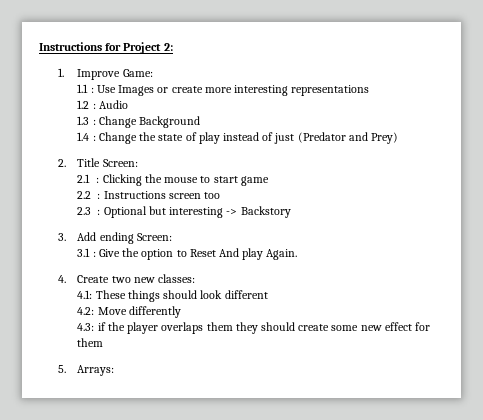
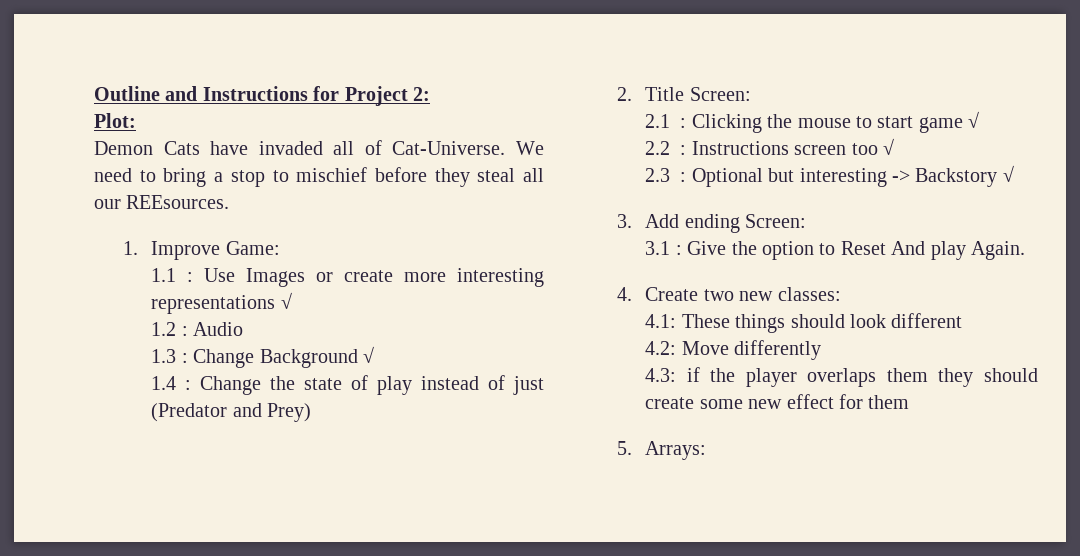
- Instructions for Project 2:
+ Outline and Instructions for Project 2:
+ Plot:
+ Demon Cats have invaded all of Cat-Universe. We need to bring a stop to mischief before they steal all our REEsources.
- 1.1 : Use Images or create more interesting representations
+ 1.1 : Use Images or create more interesting representations √
- 1.3 : Change Background
+ 1.3 : Change Background √
- 2.1 : Clicking the mouse to start game
+ 2.1 : Clicking the mouse to start game √
- 2.2 : Instructions screen too
+ 2.2 : Instructions screen too √
- 2.3 : Optional but interesting -> Backstory
+ 2.3 : Optional but interesting -> Backstory √

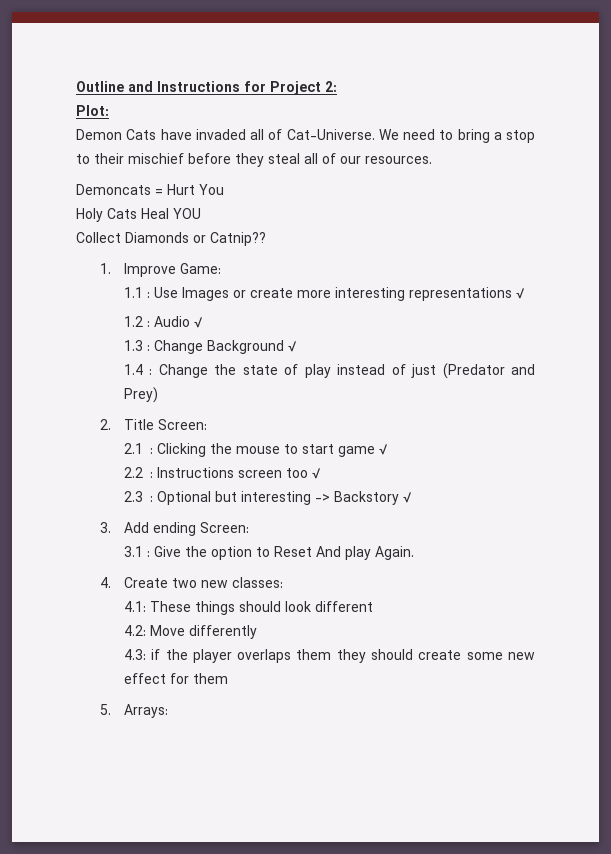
- We need to bring a stop to mischief before they steal all our REEsources.
+ We need to bring a stop to their mischief before they steal all of our resources.
+ Demoncats = Hurt You
+ Holy Cats Heal YOU
+ Collect Diamonds or Catnip??
- 1.2 : Audio
+ 1.2 : Audio √

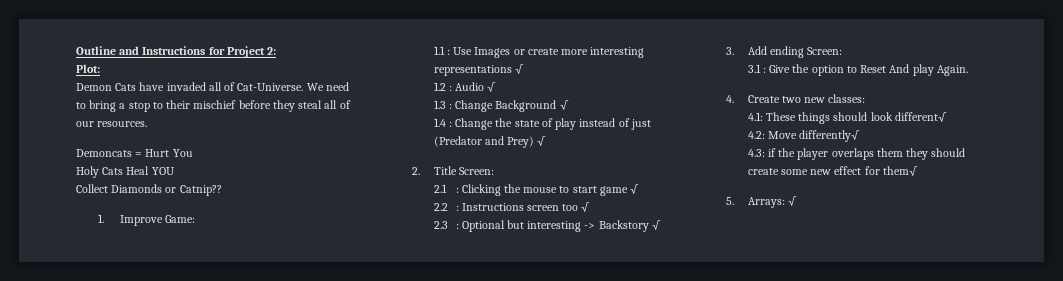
- 1.4 : Change the state of play instead of just (Predator and Prey)
+ 1.4 : Change the state of play instead of just (Predator and Prey) √
- 4.1: These things should look different
+ 4.1: These things should look different√
- 4.2: Move differently
+ 4.2: Move differently√
- 4.3: if the player overlaps them they should create some new effect for them
+ 4.3: if the player overlaps them they should create some new effect for them√
- 5. Arrays:
+ 5. Arrays: √

